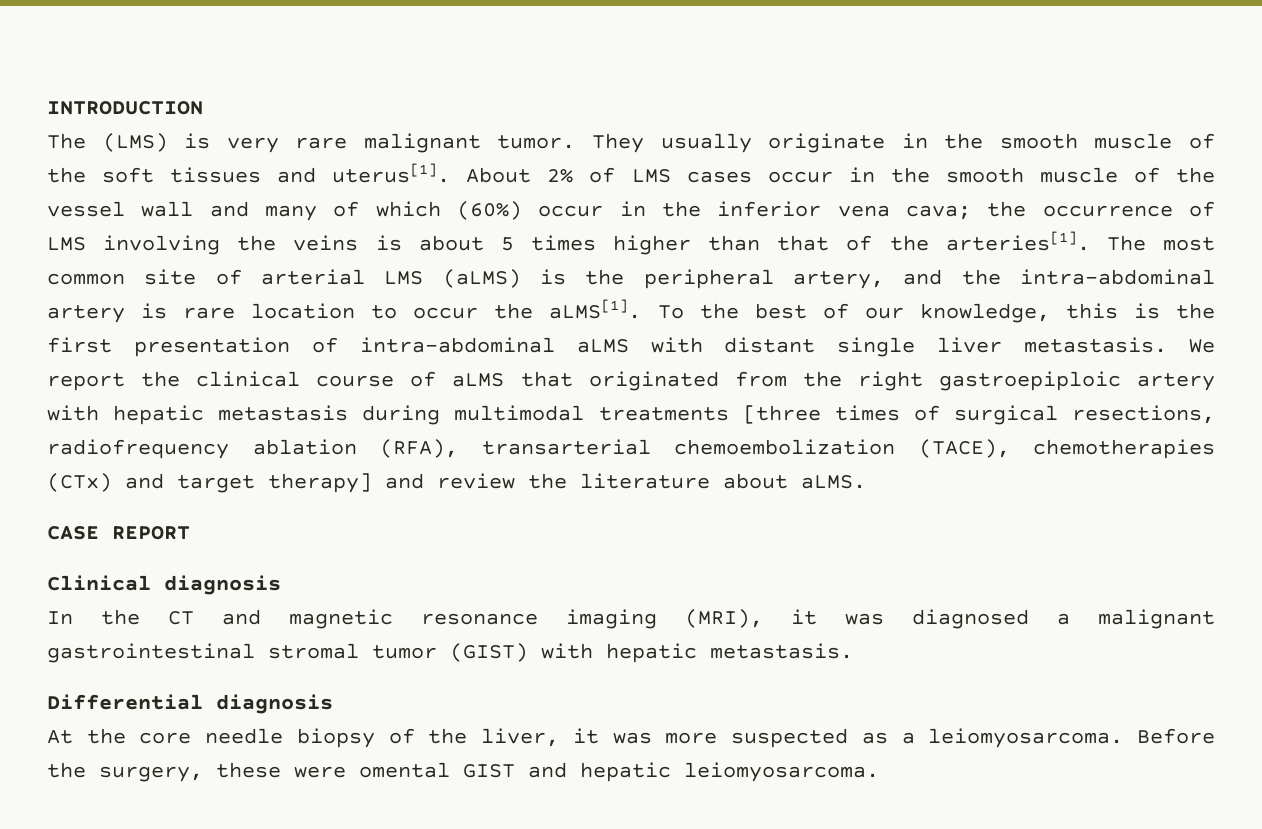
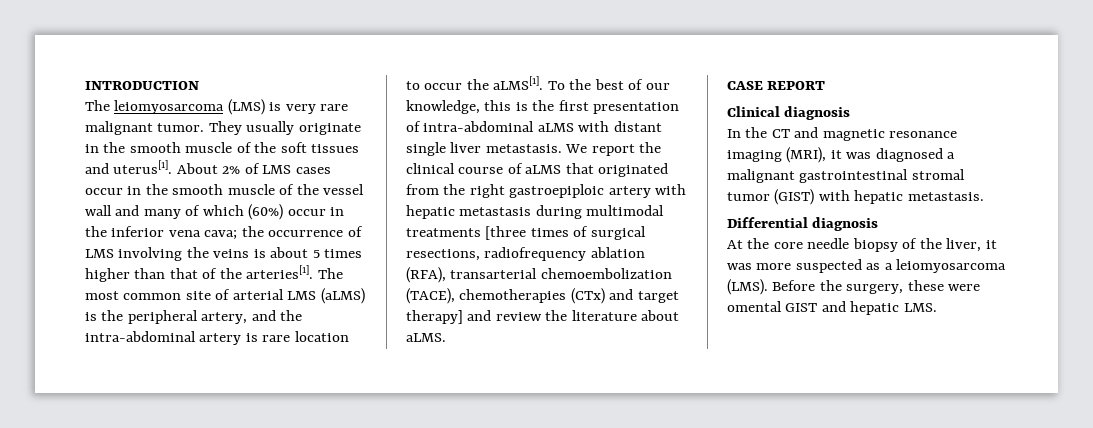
- The (LMS) is very rare malignant tumor.
+ The leiomyosarcoma (LMS) is very rare malignant tumor.
- At the core needle biopsy of the liver, it was more suspected as a leiomyosarcoma.
+ At the core needle biopsy of the liver, it was more suspected as a leiomyosarcoma (LMS).
- Before the surgery, these were omental GIST and hepatic leiomyosarcoma.
+ Before the surgery, these were omental GIST and hepatic LMS.

